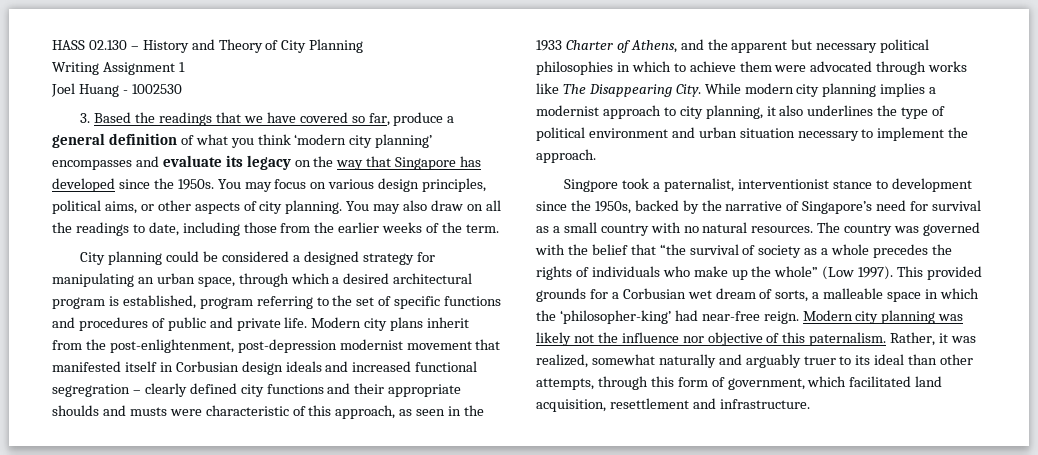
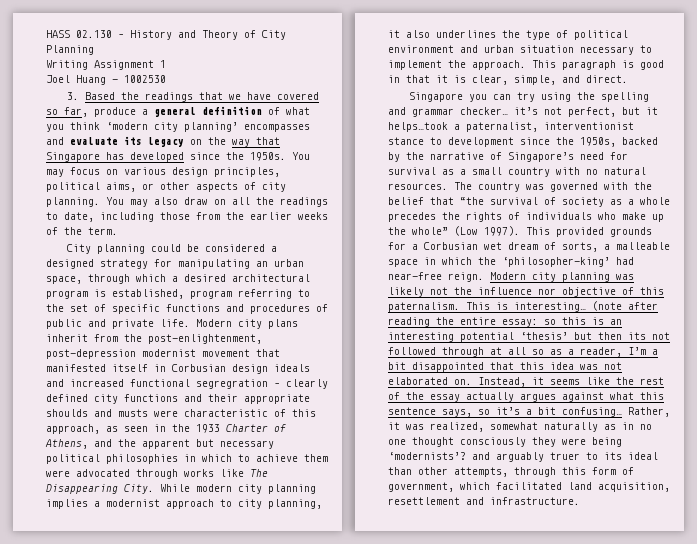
- While modern city planning implies a modernist approach to city planning, it also underlines the type of political environment and urban situation necessary to implement the approach.
- Singpore took a paternalist, interventionist stance to development since the 1950s, backed by the narrative of Singapore’s need for survival as a small country with no natural resources.
+ While modern city planning implies a modernist approach to city planning, it also underlines the type of political environment and urban situation necessary to implement the approach. This paragraph is good in that it is clear, simple, and direct.
+ Singapore you can try using the spelling and grammar checker… it’s not perfect, but it helps…took a paternalist, interventionist stance to development since the 1950s, backed by the narrative of Singapore’s need for survival as a small country with no natural resources.
+ This is interesting… (note after reading the entire essay: so this is an interesting potential ‘thesis’ but then its not followed through at all so as a reader, I’m a bit disappointed that this idea was not elaborated on. Instead, it seems like the rest of the essay actually argues against what this sentence says, so it’s a bit confusing…
- Rather, it was realized, somewhat naturally and arguably truer to its ideal than other attempts, through this form of government, which facilitated land acquisition, resettlement and infrastructure.
+ Rather, it was realized, somewhat naturally as in no one thought consciously they were being ‘modernists’? and arguably truer to its ideal than other attempts, through this form of government, which facilitated land acquisition, resettlement and infrastructure.

